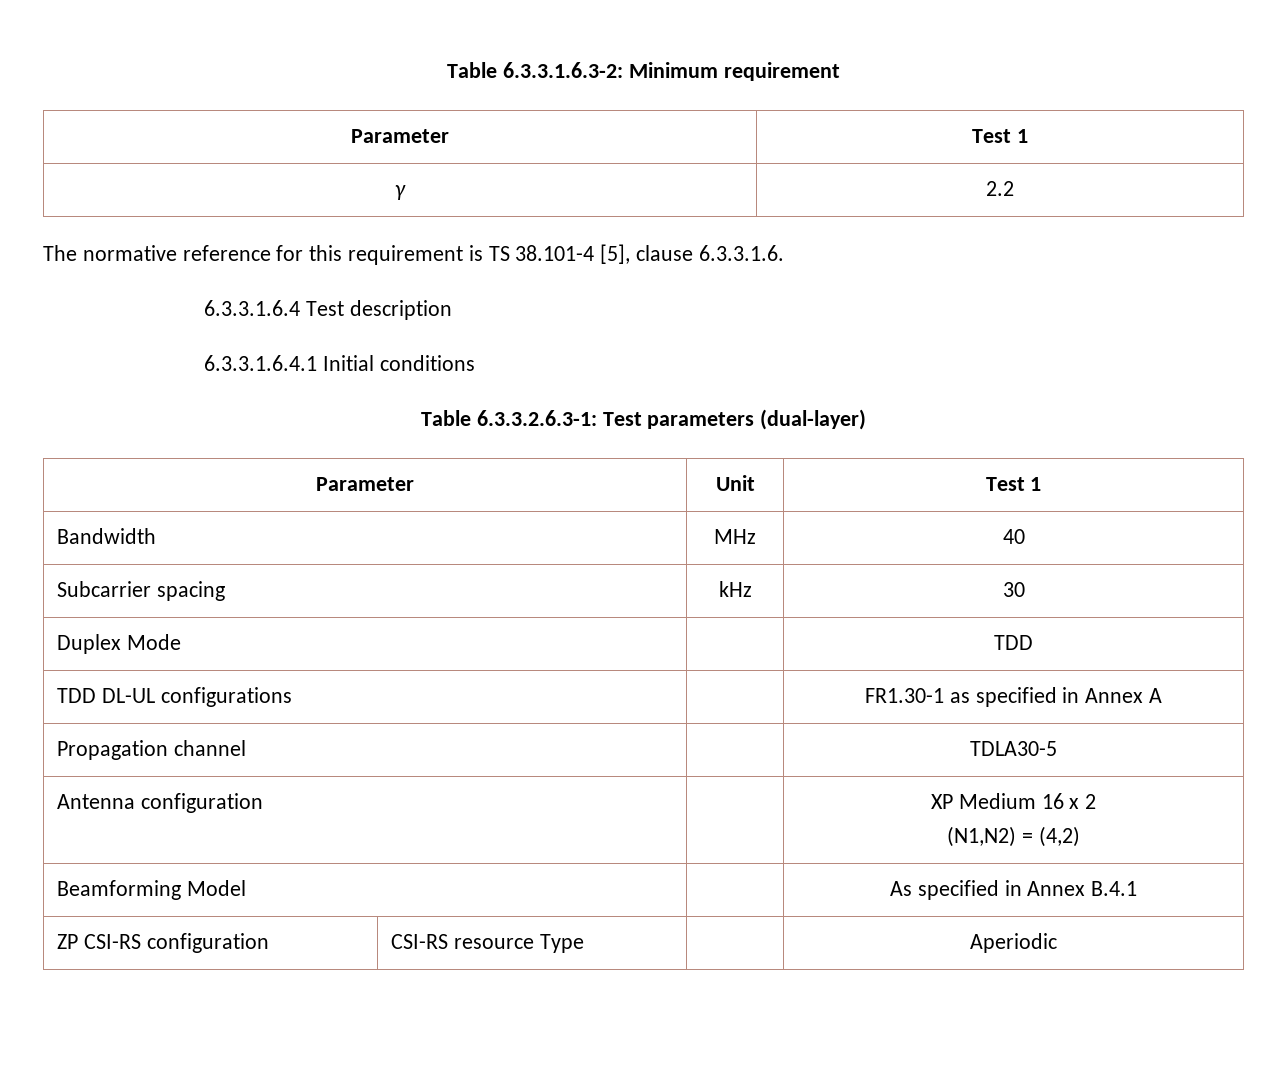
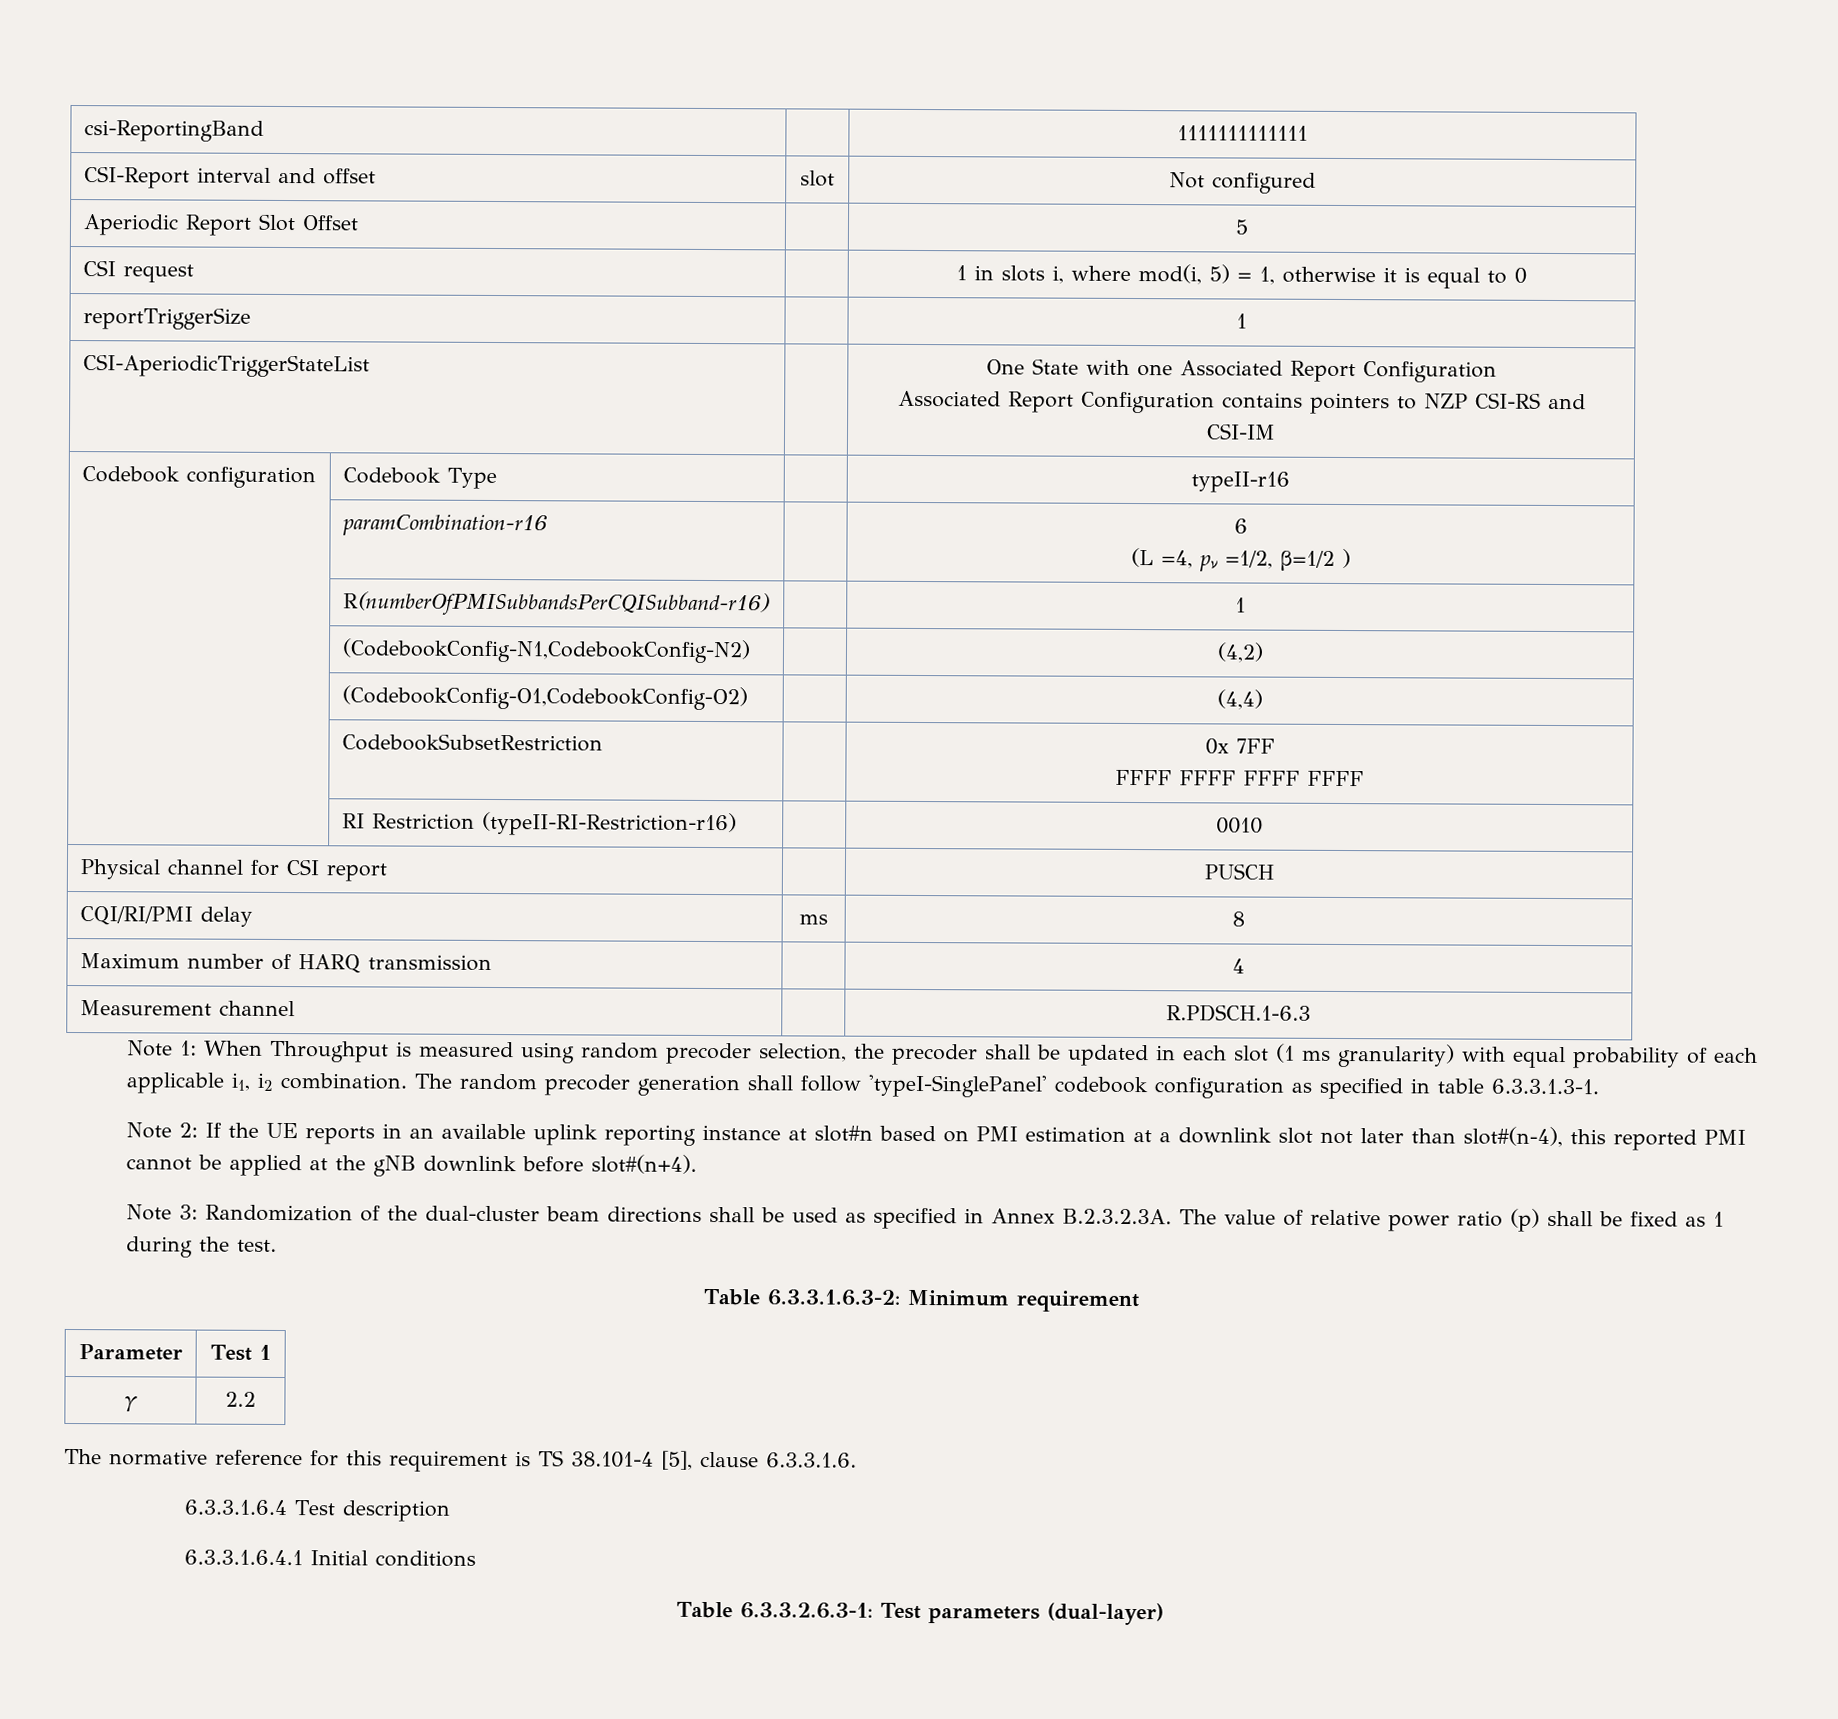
+ csi-ReportingBand | | 1111111111111
+ CSI-Report interval and offset | slot | Not configured
+ Aperiodic Report Slot Offset | | 5
+ CSI request | | 1 in slots i, where mod(i, 5) = 1, otherwise it is equal to 0
+ reportTriggerSize | | 1
+ CSI-AperiodicTriggerStateList | | One State with one Associated Report Configuration
+ Associated Report Configuration contains pointers to NZP CSI-RS and CSI-IM
+ Codebook configuration | Codebook Type | | typeII-r16
+ | paramCombination-r16 | | 6
+ (L =4, pν =1/2, β=1/2 )
+ | R(numberOfPMISubbandsPerCQISubband-r16) | | 1
+ | (CodebookConfig-N1,CodebookConfig-N2) | | (4,2)
+ | (CodebookConfig-O1,CodebookConfig-O2) | | (4,4)
+ | CodebookSubsetRestriction | | 0x 7FF
+ FFFF FFFF FFFF FFFF
+ | RI Restriction (typeII-RI-Restriction-r16) | | 0010
+ Physical channel for CSI report | | PUSCH
+ CQI/RI/PMI delay | ms | 8
+ Maximum number of HARQ transmission | | 4
+ Measurement channel | | R.PDSCH.1-6.3
+ Note 1: When Throughput is measured using random precoder selection, the precoder shall be updated in each slot (1 ms granularity) with equal probability of each applicable i1, i2 combination. The random precoder generation shall follow 'typeI-SinglePanel' codebook configuration as specified in table 6.3.3.1.3-1.
+ Note 2: If the UE reports in an available uplink reporting instance at slot#n based on PMI estimation at a downlink slot not later than slot#(n-4), this reported PMI cannot be applied at the gNB downlink before slot#(n+4).
+ Note 3: Randomization of the dual-cluster beam directions shall be used as specified in Annex B.2.3.2.3A. The value of relative power ratio (p) shall be fixed as 1 during the test.
- Parameter | Unit | Test 1
- Bandwidth | MHz | 40
- Subcarrier spacing | kHz | 30
- Duplex Mode | | TDD
- TDD DL-UL configurations | | FR1.30-1 as specified in Annex A
- Propagation channel | | TDLA30-5
- Antenna configuration | | XP Medium 16 x 2
- (N1,N2) = (4,2)
- Beamforming Model | | As specified in Annex B.4.1
- ZP CSI-RS configuration | CSI-RS resource Type | | Aperiodic

